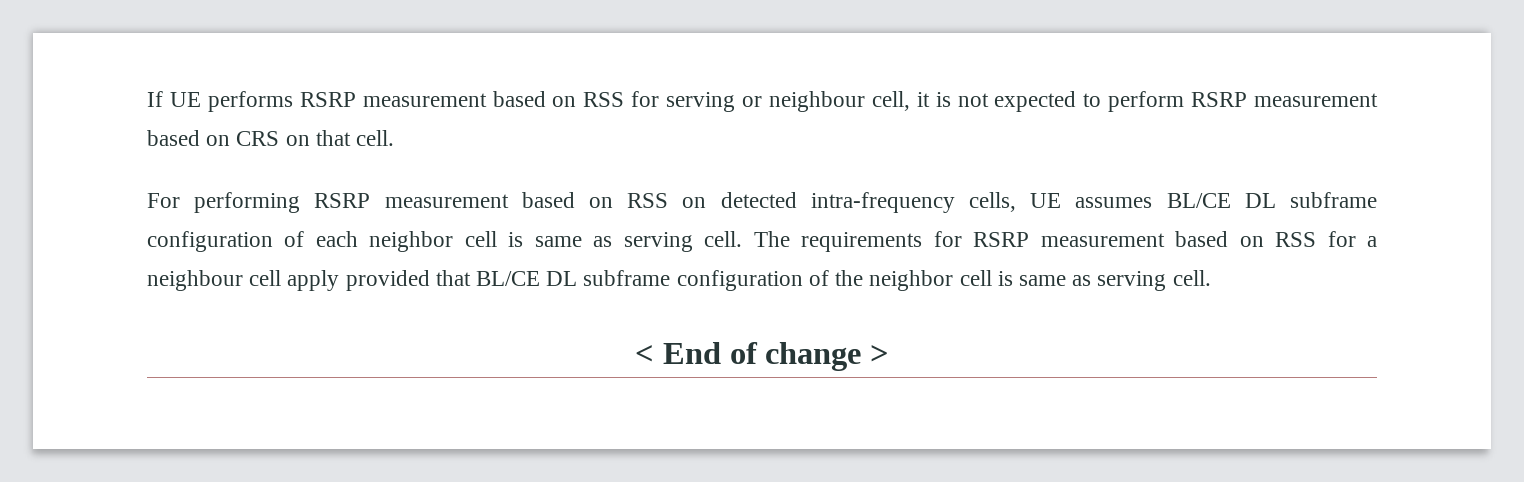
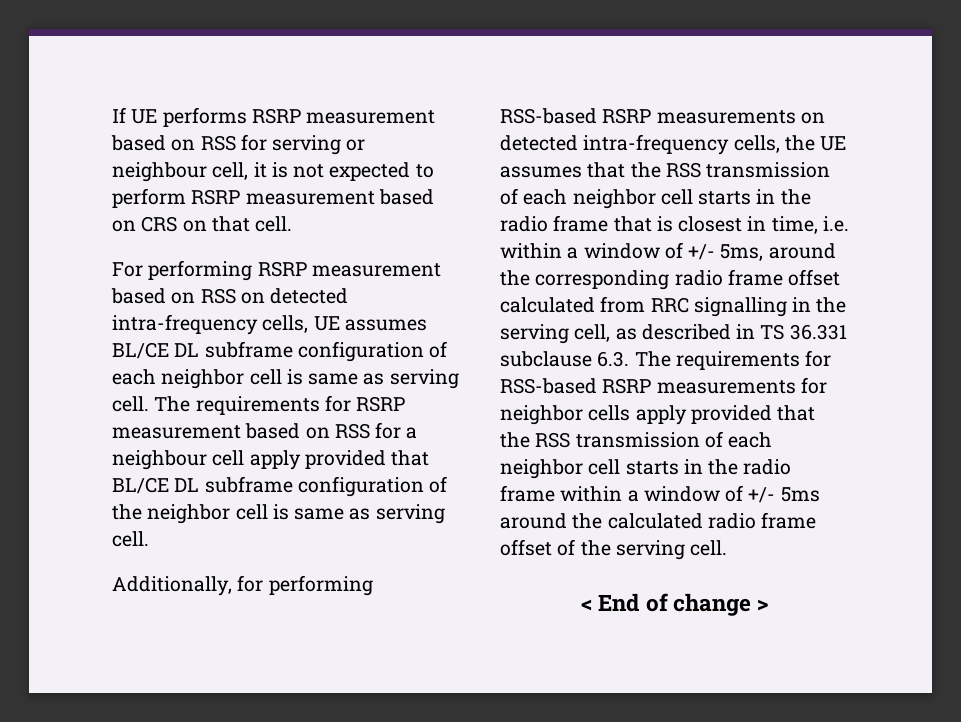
+ Additionally, for performing RSS-based RSRP measurements on detected intra-frequency cells, the UE assumes that the RSS transmission of each neighbor cell starts in the radio frame that is closest in time, i.e. within a window of +/- 5ms, around the corresponding radio frame offset calculated from RRC signalling in the serving cell, as described in TS 36.331 subclause 6.3. The requirements for RSS-based RSRP measurements for neighbor cells apply provided that the RSS transmission of each neighbor cell starts in the radio frame within a window of +/- 5ms around the calculated radio frame offset of the serving cell.

